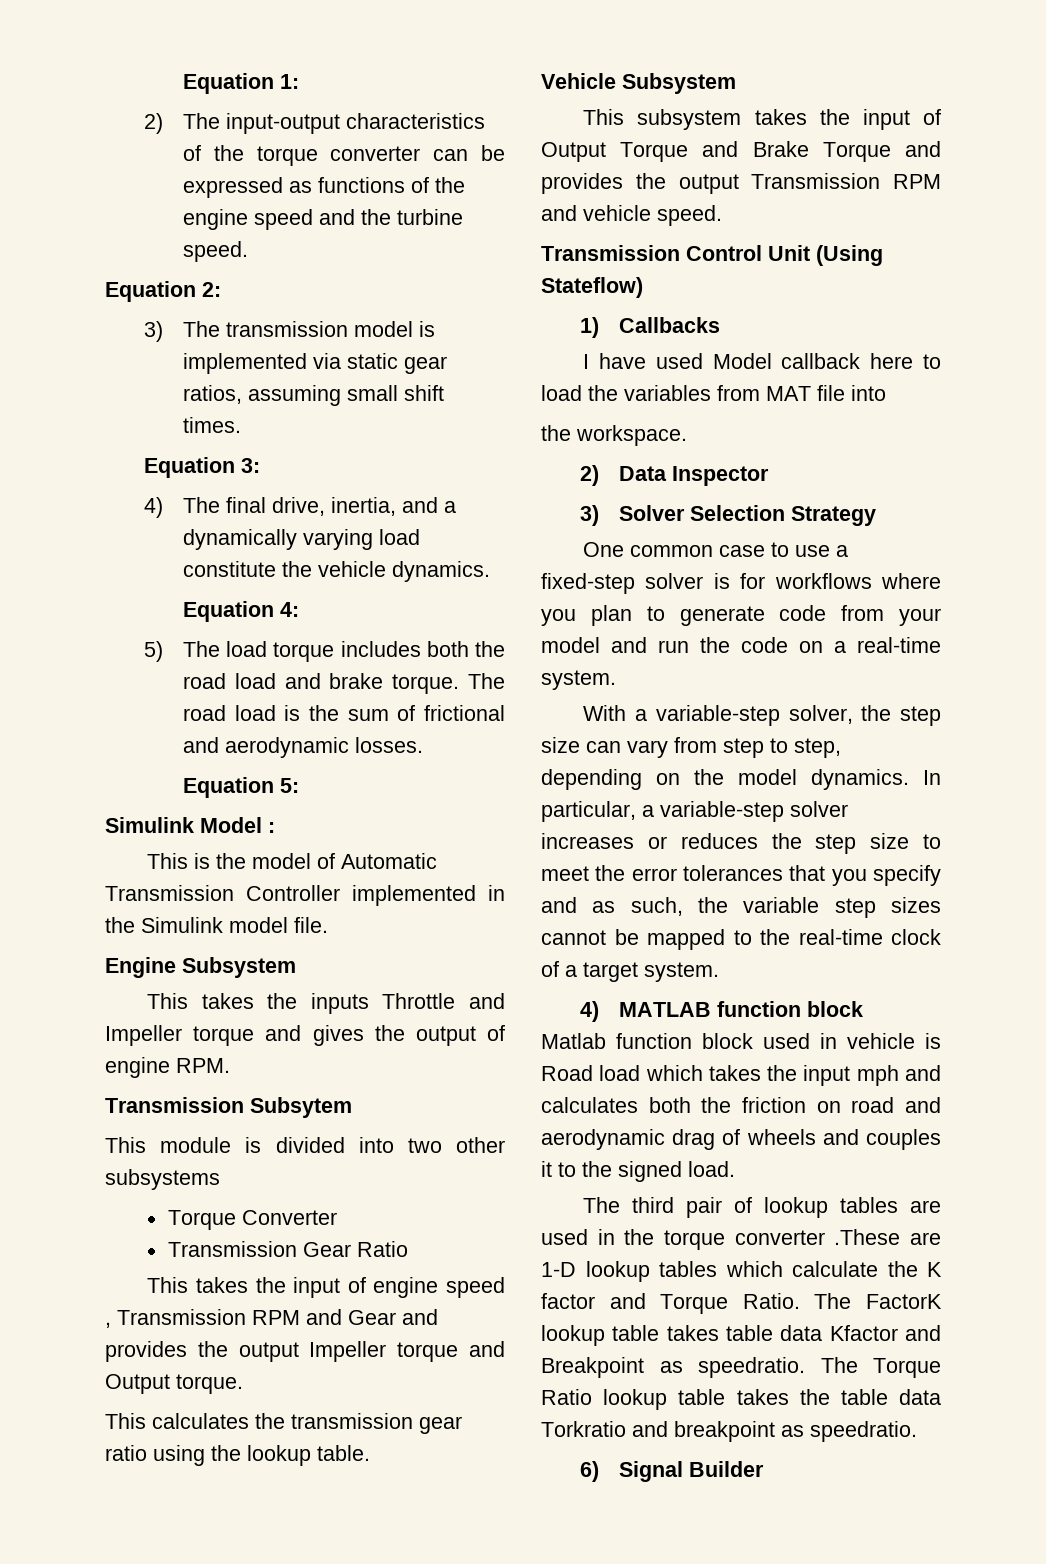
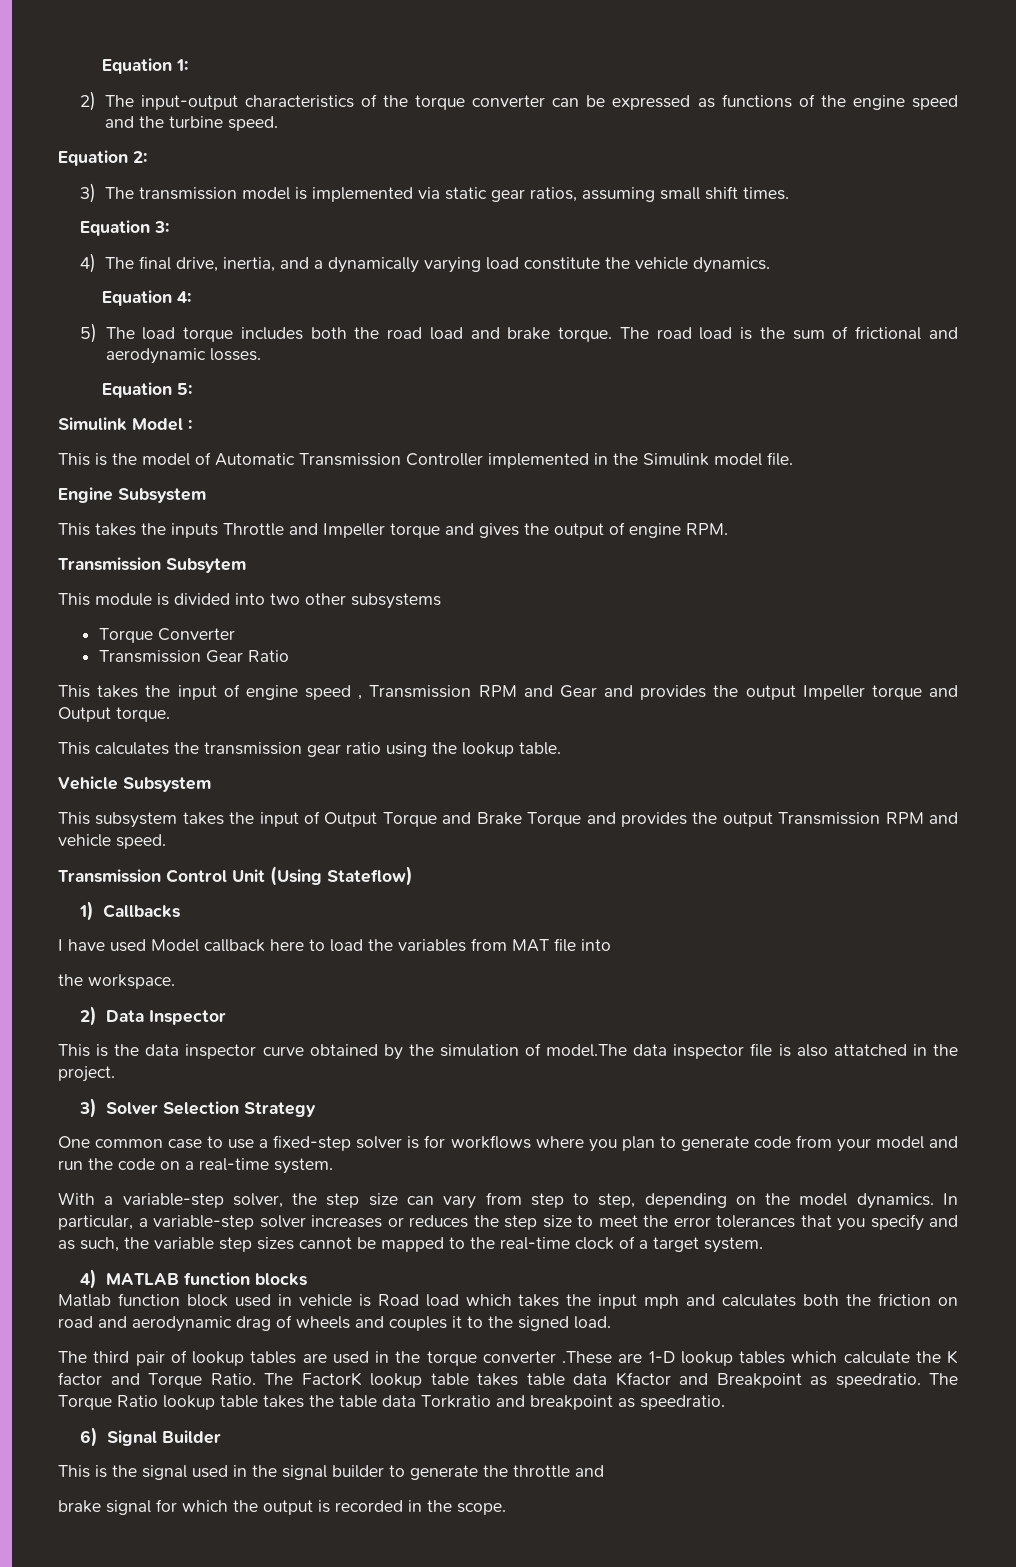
+ This is the data inspector curve obtained by the simulation of model.The data inspector file is also attatched in the project.
- 4) MATLAB function block
+ 4) MATLAB function blocks
+ This is the signal used in the signal builder to generate the throttle and
+ brake signal for which the output is recorded in the scope.

